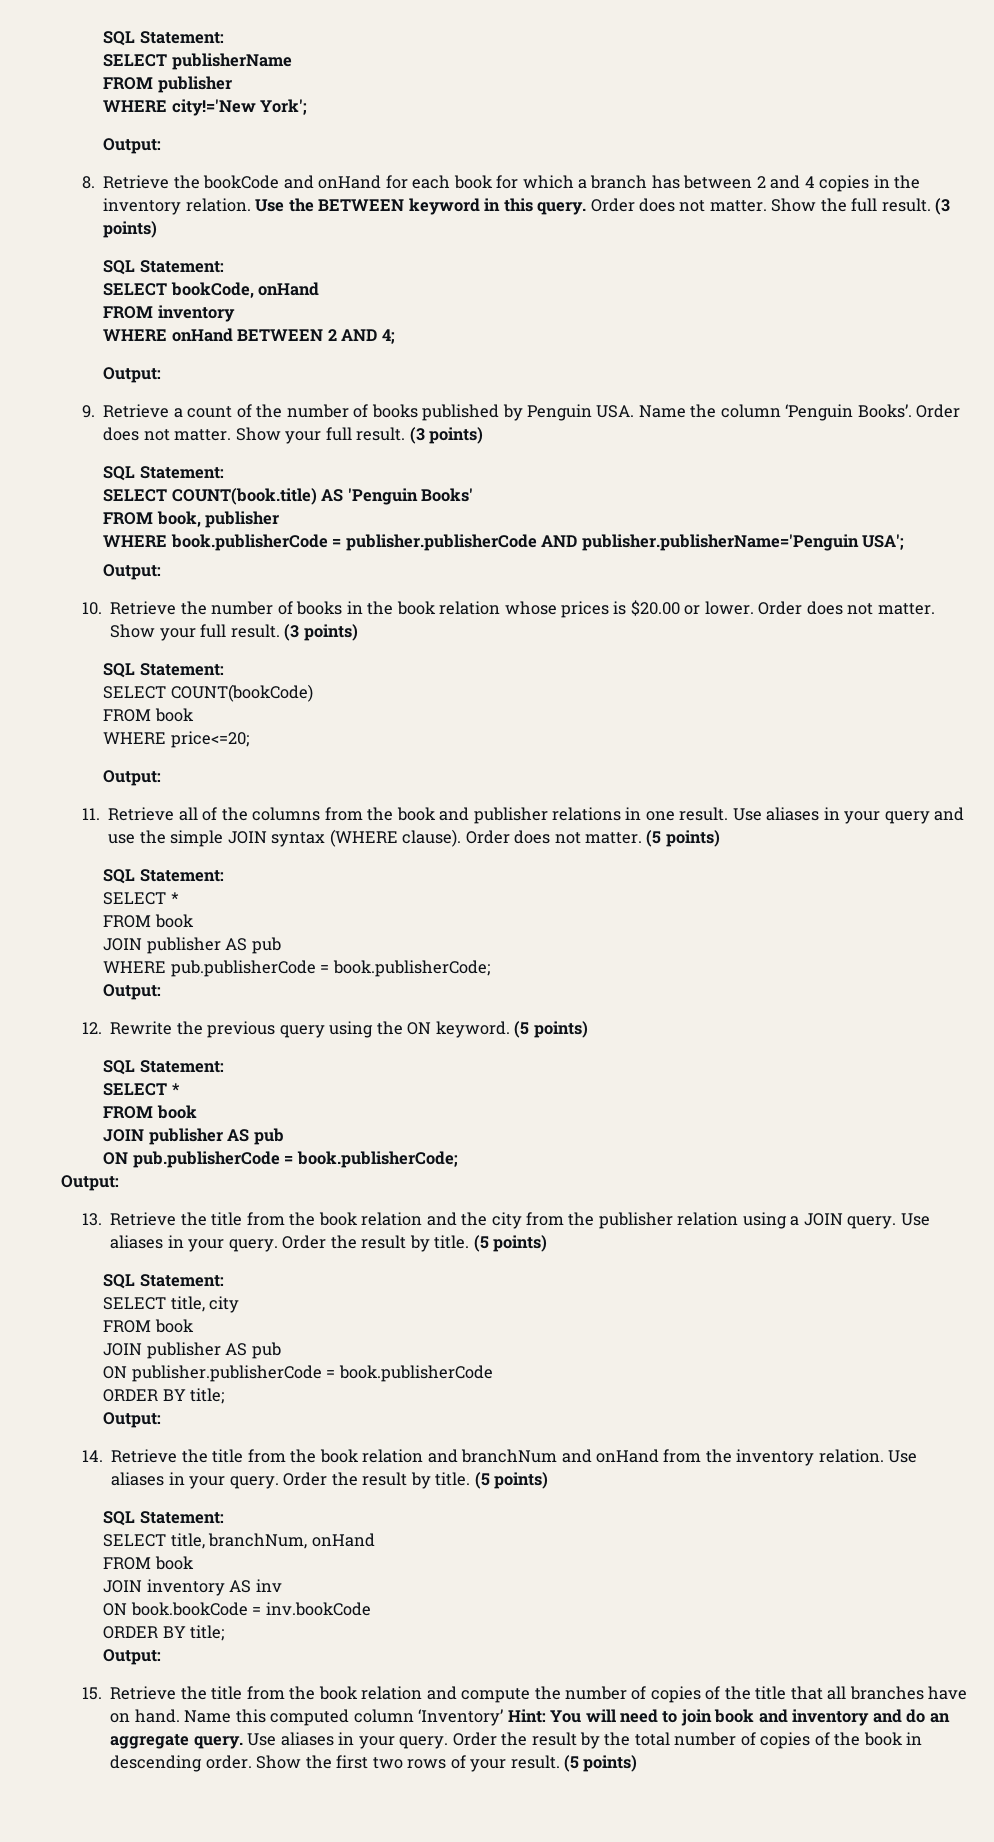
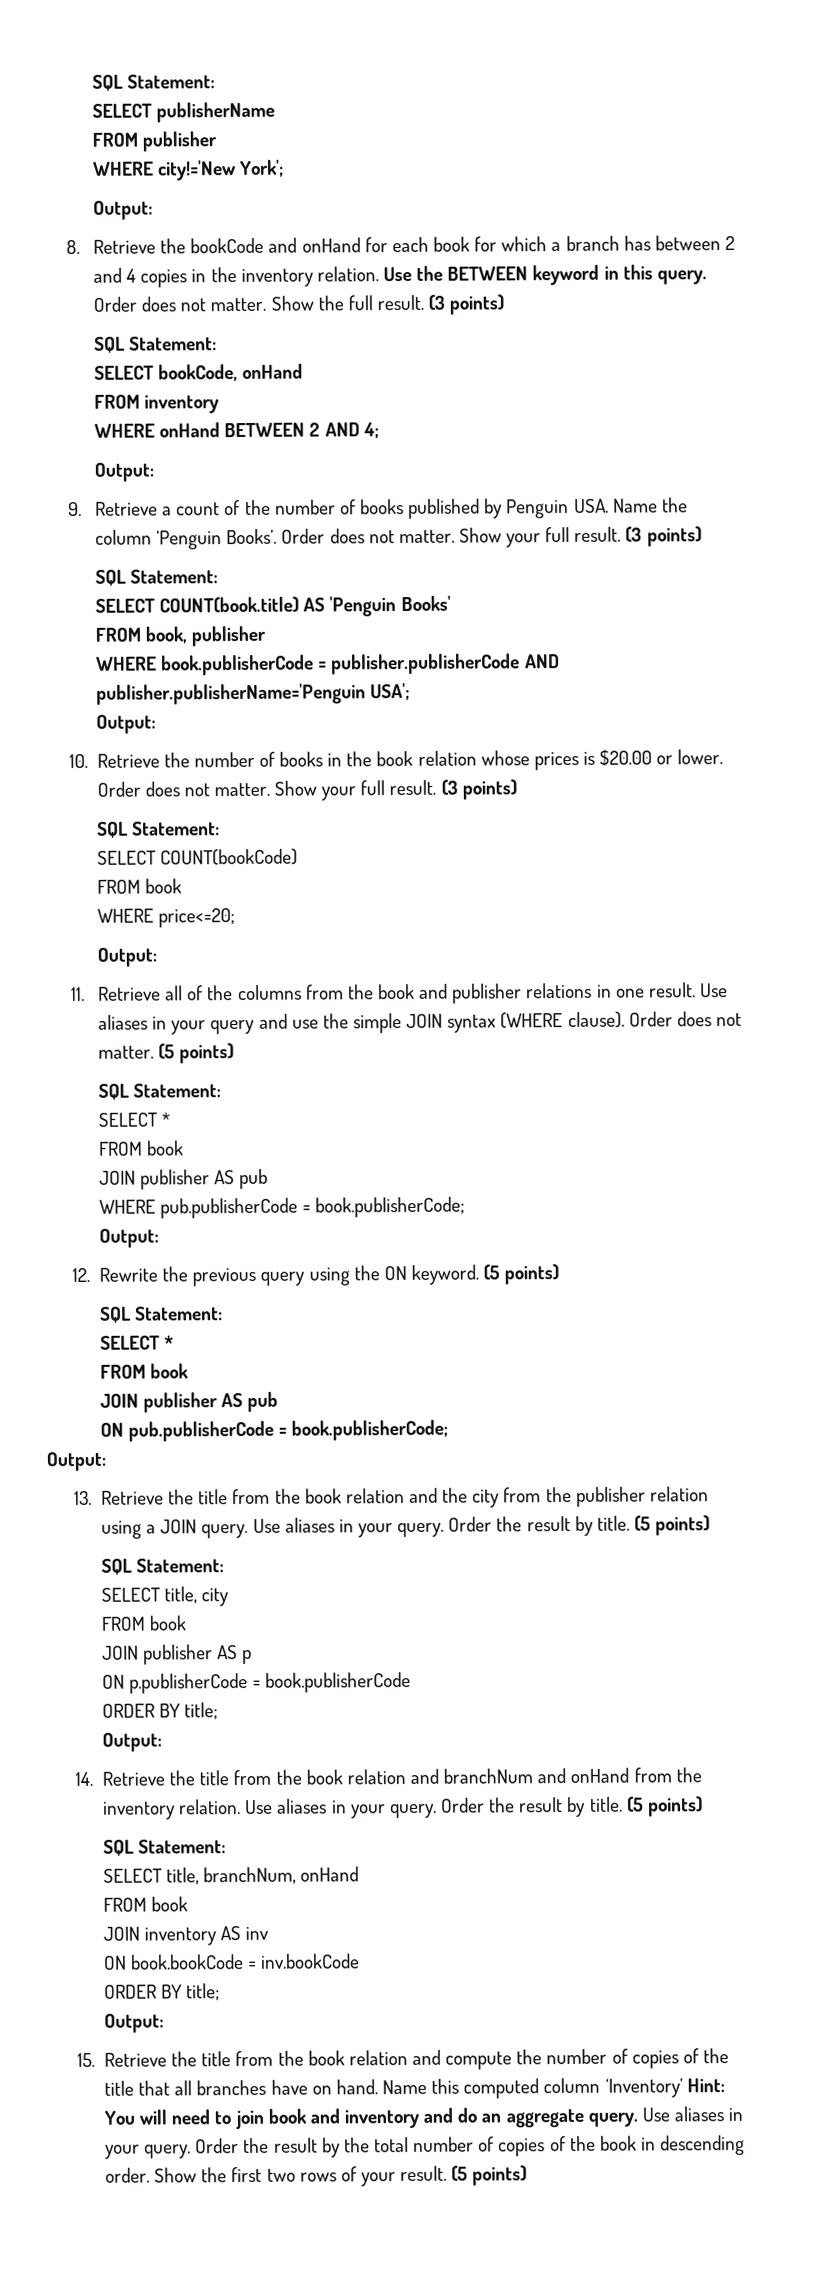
  SELECT title, city
  FROM book
- JOIN publisher AS pub
- ON publisher.publisherCode = book.publisherCode
+ JOIN publisher AS p
+ ON p.publisherCode = book.publisherCode

